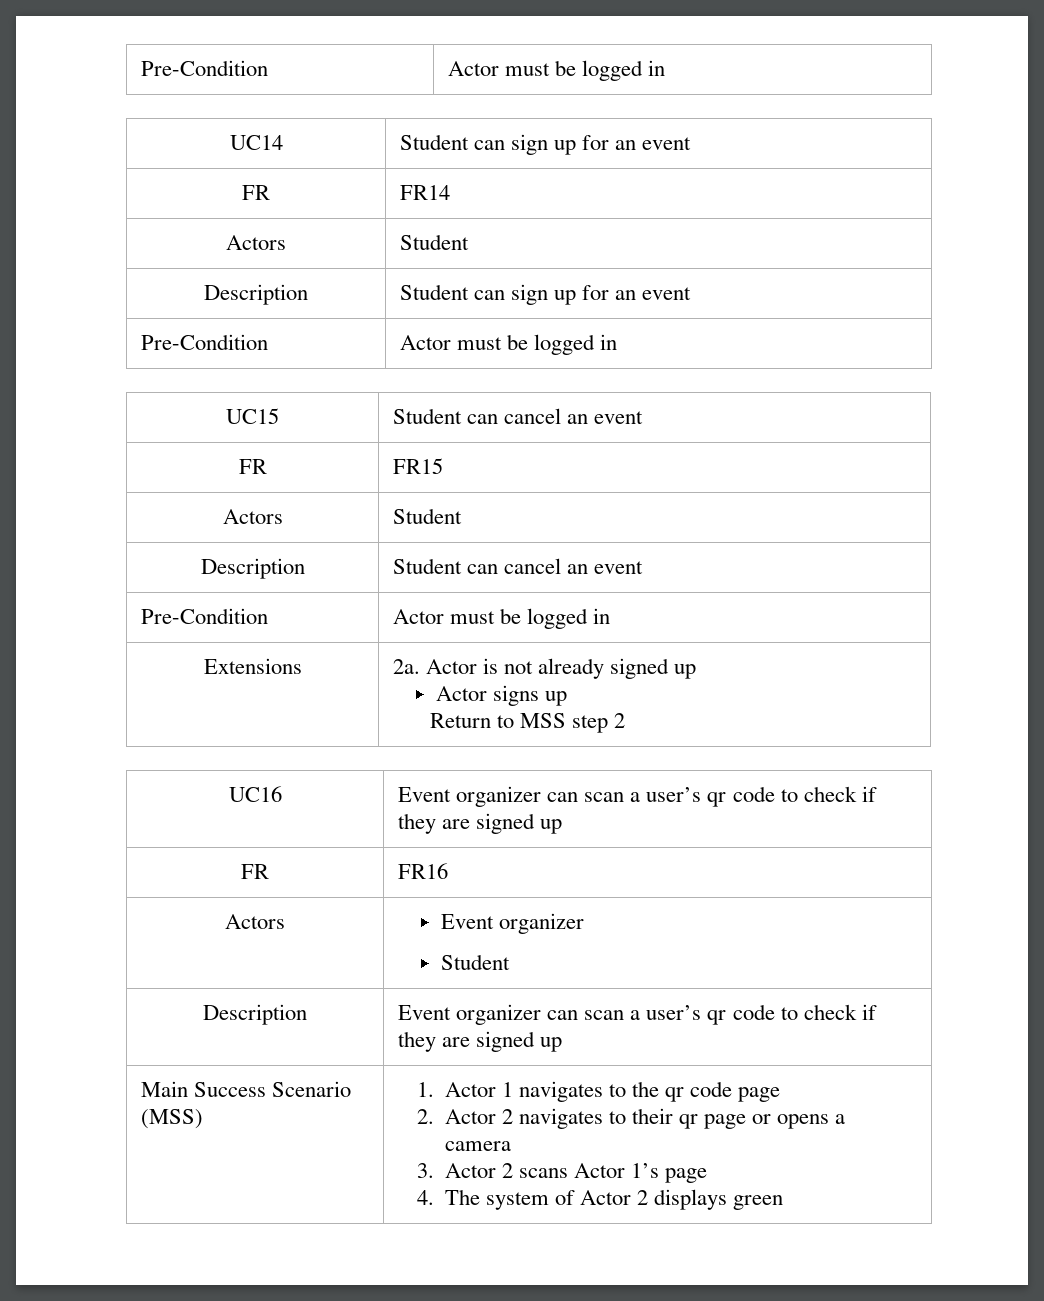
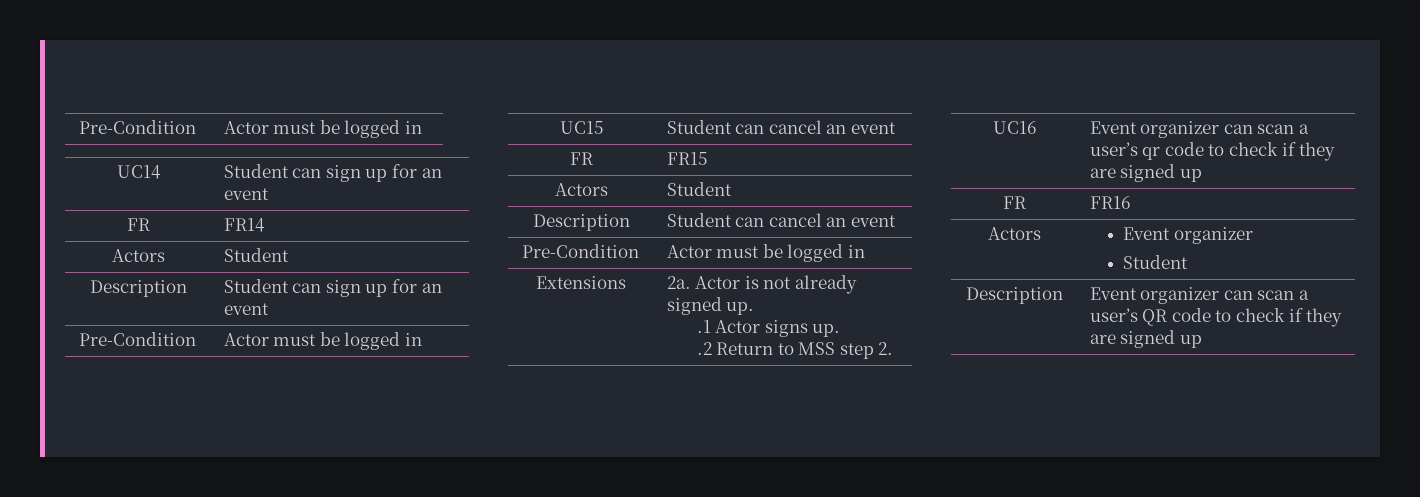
- Extensions | 2a. Actor is not already signed up
- Actor signs up
- Return to MSS step 2
+ Extensions | 2a. Actor is not already signed up.
+ .1 Actor signs up.
+ .2 Return to MSS step 2.
- Description | Event organizer can scan a user’s qr code to check if they are signed up
- Main Success Scenario (MSS) | 1. Actor 1 navigates to the qr code page
- 2. Actor 2 navigates to their qr page or opens a camera
- 3. Actor 2 scans Actor 1’s page
- 4. The system of Actor 2 displays green
+ Description | Event organizer can scan a user’s QR code to check if they are signed up

